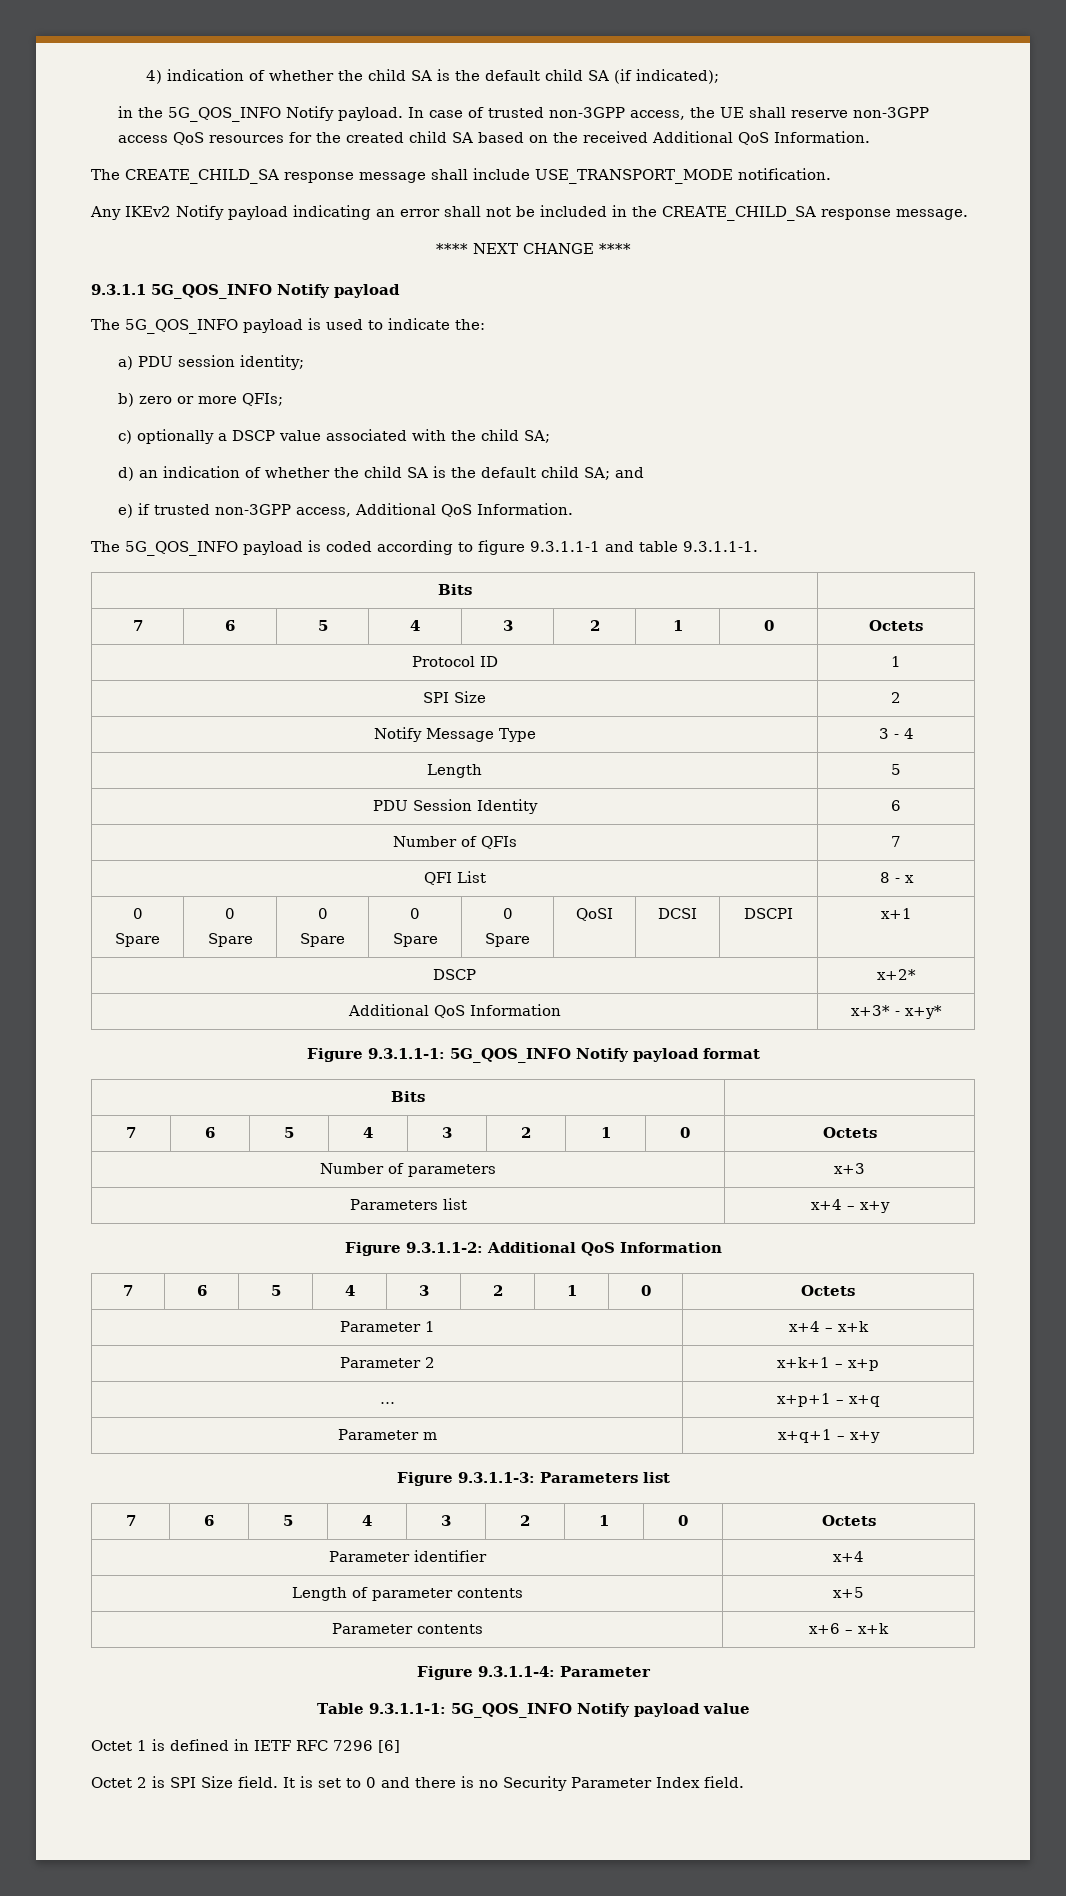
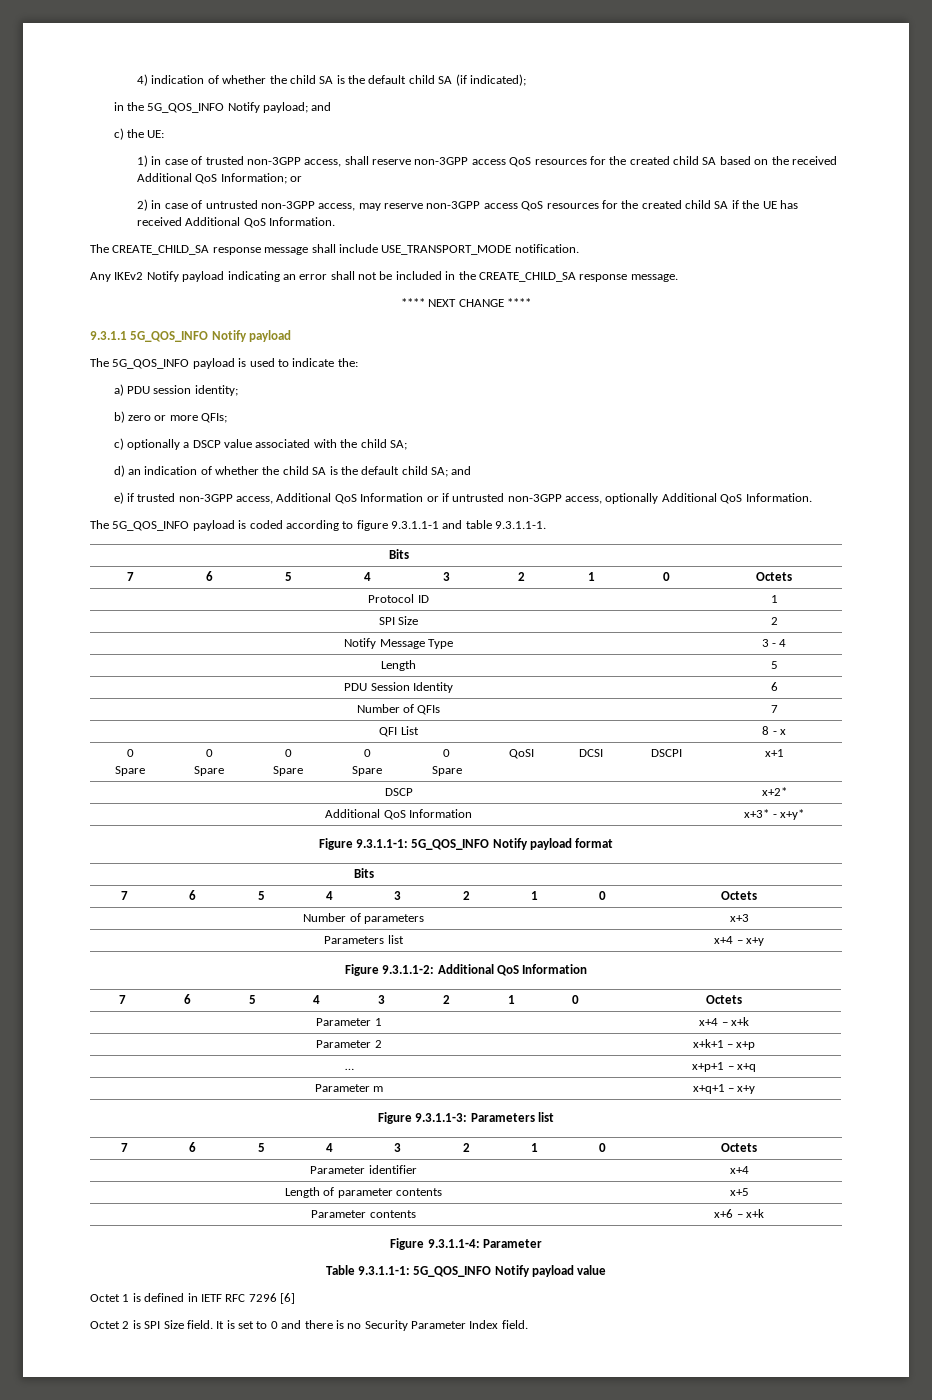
- in the 5G_QOS_INFO Notify payload. In case of trusted non-3GPP access, the UE shall reserve non-3GPP access QoS resources for the created child SA based on the received Additional QoS Information.
+ in the 5G_QOS_INFO Notify payload; and
+ c) the UE:
+ 1) in case of trusted non-3GPP access, shall reserve non-3GPP access QoS resources for the created child SA based on the received Additional QoS Information; or
+ 2) in case of untrusted non-3GPP access, may reserve non-3GPP access QoS resources for the created child SA if the UE has received Additional QoS Information.
- e) if trusted non-3GPP access, Additional QoS Information.
+ e) if trusted non-3GPP access, Additional QoS Information or if untrusted non-3GPP access, optionally Additional QoS Information.

